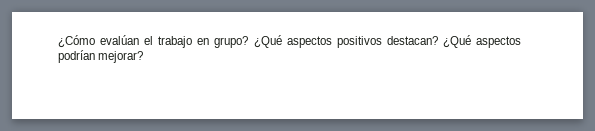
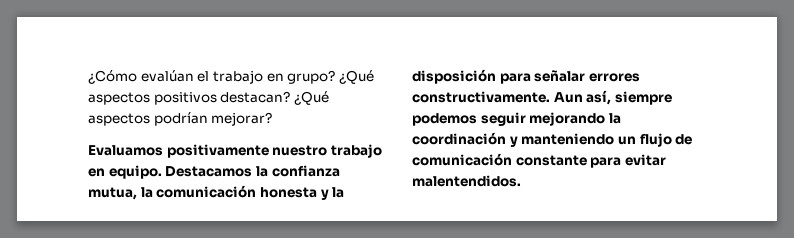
+ Evaluamos positivamente nuestro trabajo en equipo. Destacamos la confianza mutua, la comunicación honesta y la disposición para señalar errores constructivamente. Aun así, siempre podemos seguir mejorando la coordinación y manteniendo un flujo de comunicación constante para evitar malentendidos.

